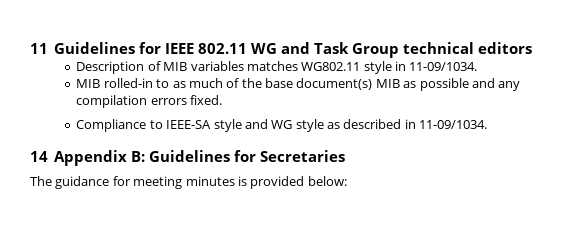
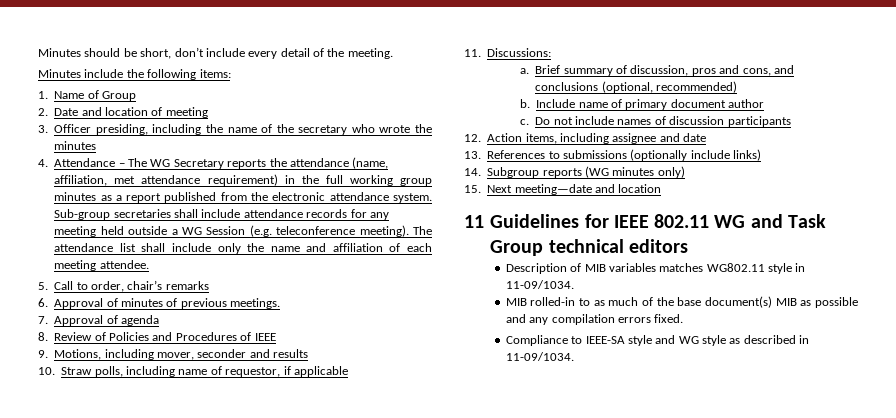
+ Minutes should be short, don’t include every detail of the meeting.
+ Minutes include the following items:
+ 1. Name of Group
+ 2. Date and location of meeting
+ 3. Officer presiding, including the name of the secretary who wrote the minutes
+ 4. Attendance – The WG Secretary reports the attendance (name, affiliation, met attendance requirement) in the full working group minutes as a report published from the electronic attendance system. Sub-group secretaries shall include attendance records for any meeting held outside a WG Session (e.g. teleconference meeting). The attendance list shall include only the name and affiliation of each meeting attendee.
+ 5. Call to order, chair’s remarks
+ 6. Approval of minutes of previous meetings.
+ 7. Approval of agenda
+ 8. Review of Policies and Procedures of IEEE
+ 9. Motions, including mover, seconder and results
+ 10. Straw polls, including name of requestor, if applicable
+ 11. Discussions:
+ a. Brief summary of discussion, pros and cons, and conclusions (optional, recommended)
+ b. Include name of primary document author
+ c. Do not include names of discussion participants
+ 12. Action items, including assignee and date
+ 13. References to submissions (optionally include links)
+ 14. Subgroup reports (WG minutes only)
+ 15. Next meeting—date and location
- 14 Appendix B: Guidelines for Secretaries
- The guidance for meeting minutes is provided below:

